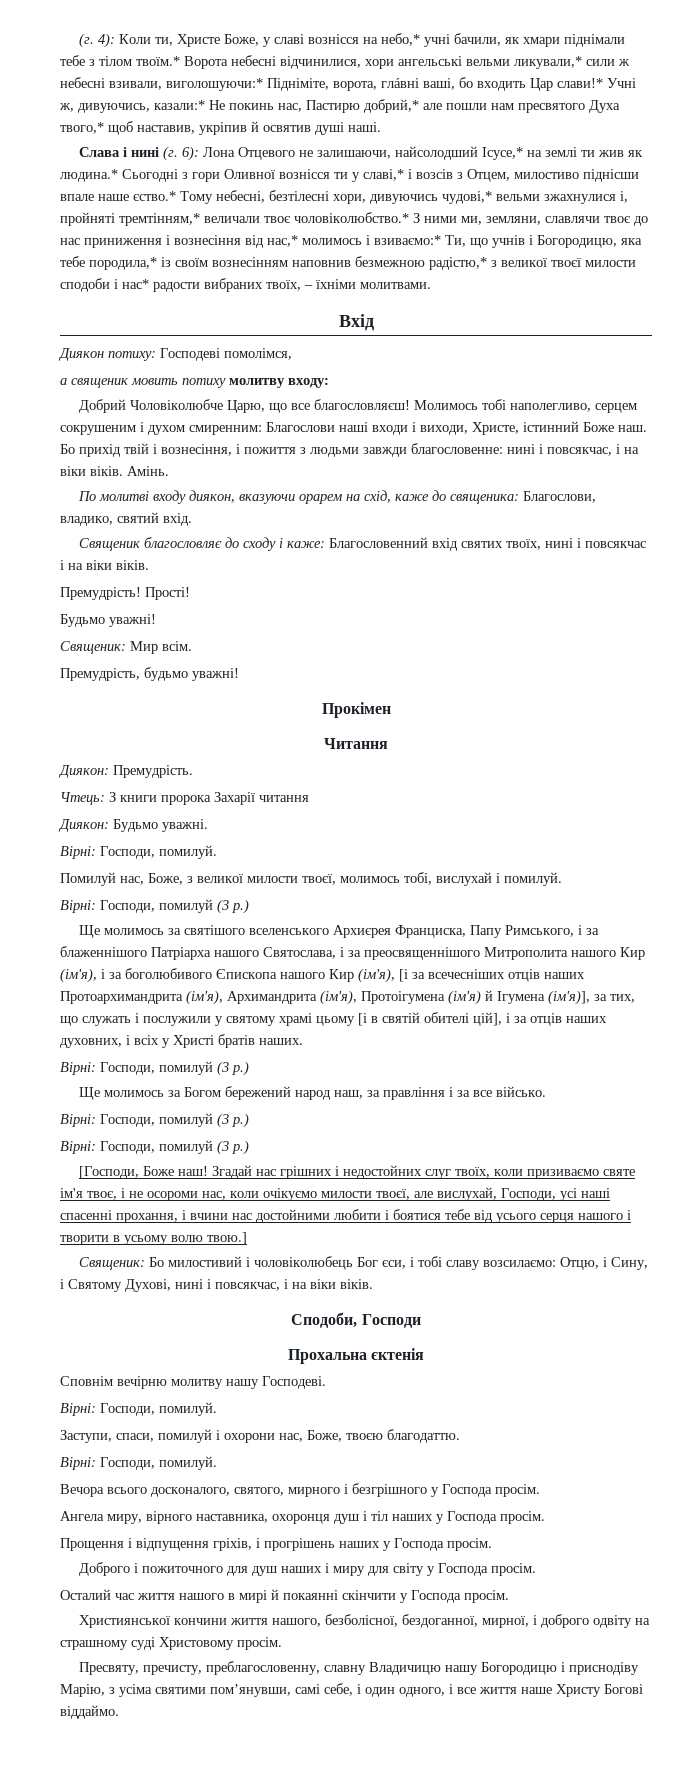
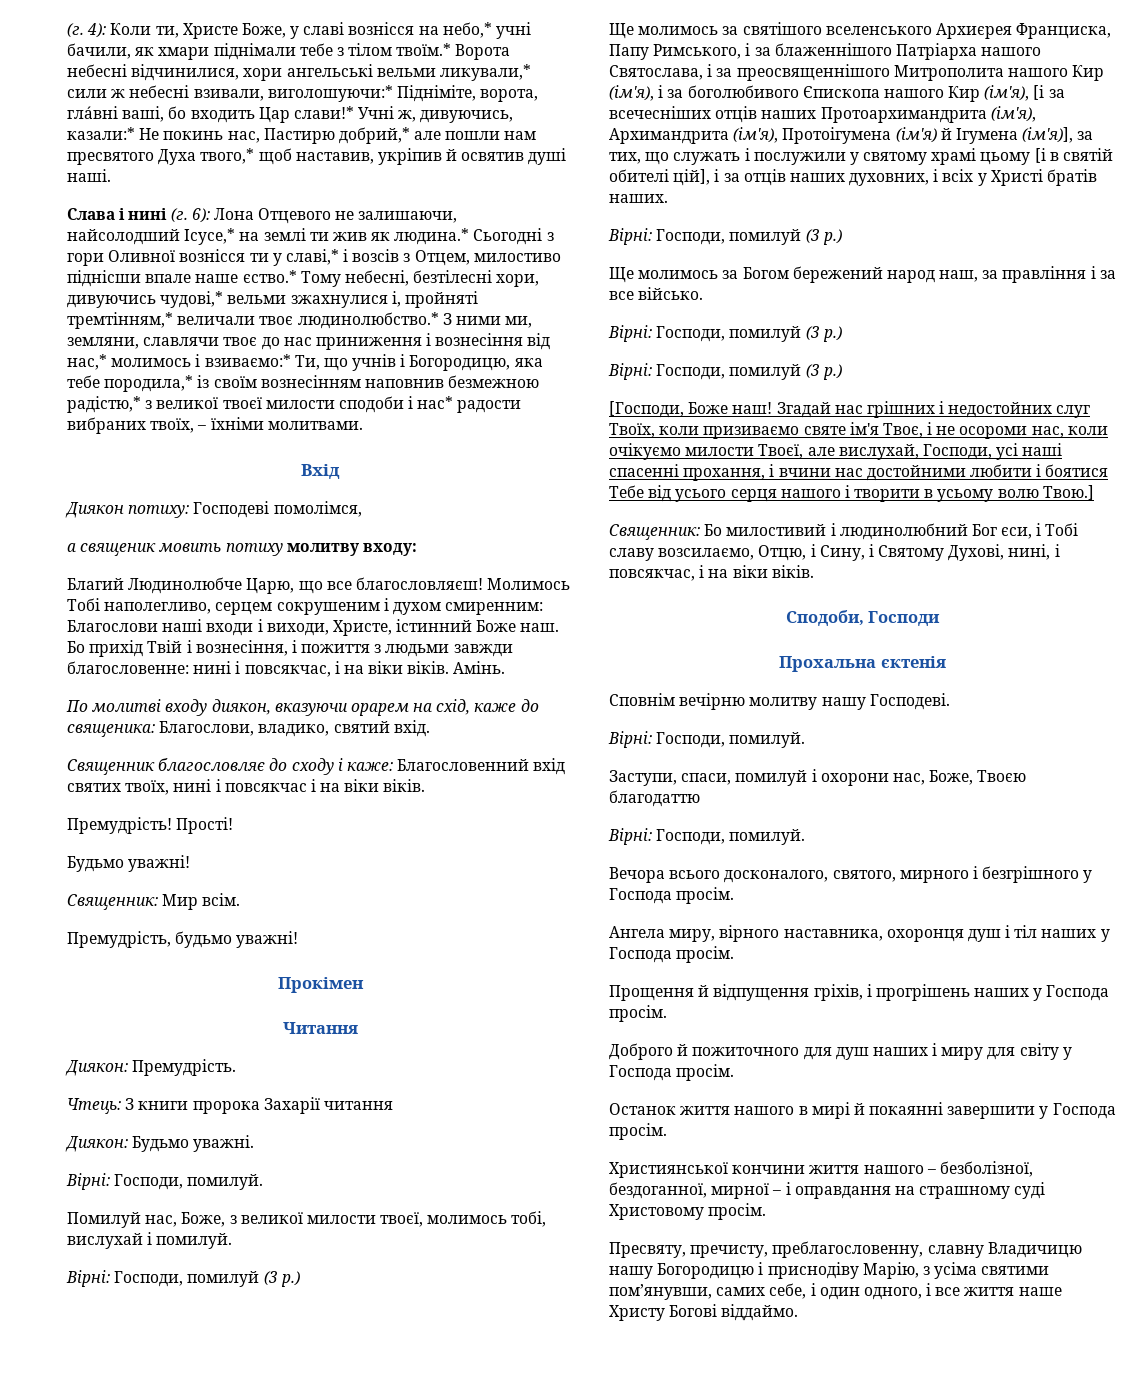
- Лона Отцевого не залишаючи, найсолодший Ісусе,* на землі ти жив як людина.* Сьогодні з гори Оливної вознісся ти у славі,* і возсів з Отцем, милостиво піднісши впале наше єство.* Тому небесні, безтілесні хори, дивуючись чудові,* вельми зжахнулися і, пройняті тремтінням,* величали твоє чоловіколюбство.* З ними ми, земляни, славлячи твоє до нас приниження і вознесіння від нас,* молимось і взиваємо:* Ти, що учнів і Богородицю, яка тебе породила,* із своїм вознесінням наповнив безмежною радістю,* з великої твоєї милости сподоби і нас* радости вибраних твоїх, – їхніми молитвами.
+ Лона Отцевого не залишаючи, найсолодший Ісусе,* на землі ти жив як людина.* Сьогодні з гори Оливної вознісся ти у славі,* і возсів з Отцем, милостиво піднісши впале наше єство.* Тому небесні, безтілесні хори, дивуючись чудові,* вельми зжахнулися і, пройняті тремтінням,* величали твоє людинолюбство.* З ними ми, земляни, славлячи твоє до нас приниження і вознесіння від нас,* молимось і взиваємо:* Ти, що учнів і Богородицю, яка тебе породила,* із своїм вознесінням наповнив безмежною радістю,* з великої твоєї милости сподоби і нас* радости вибраних твоїх, – їхніми молитвами.
- Добрий Чоловіколюбче Царю, що все благословляєш!
+ Благий Людинолюбче Царю, що все благословляєш!
- Молимось тобі наполегливо, серцем сокрушеним і духом смиренним: Благослови наші входи і виходи, Христе, істинний Боже наш.
+ Молимось Тобі наполегливо, серцем сокрушеним і духом смиренним: Благослови наші входи і виходи, Христе, істинний Боже наш.
- Бо прихід твій і вознесіння, і пожиття з людьми завжди благословенне: нині і повсякчас, і на віки віків.
+ Бо прихід Твій і вознесіння, і пожиття з людьми завжди благословенне: нині і повсякчас, і на віки віків.
- Священик благословляє до сходу і каже: Благословенний вхід святих твоїх, нині і повсякчас і на віки віків.
+ Священник благословляє до сходу і каже: Благословенний вхід святих твоїх, нині і повсякчас і на віки віків.
- Священик: Мир всім.
+ Священник: Мир всім.
- Згадай нас грішних і недостойних слуг твоїх, коли призиваємо святе ім'я твоє, і не осороми нас, коли очікуємо милости твоєї, але вислухай, Господи, усі наші спасенні прохання, і вчини нас достойними любити і боятися тебе від усього серця нашого і творити в усьому волю твою.]
- Священик: Бо милостивий і чоловіколюбець Бог єси, і тобі славу возсилаємо: Отцю, і Сину, і Святому Духові, нині і повсякчас, і на віки віків.
+ Згадай нас грішних і недостойних слуг Твоїх, коли призиваємо святе ім'я Твоє, і не осороми нас, коли очікуємо милости Твоєї, але вислухай, Господи, усі наші спасенні прохання, і вчини нас достойними любити і боятися Тебе від усього серця нашого і творити в усьому волю Твою.]
+ Священник: Бо милостивий і людинолюбний Бог єси, і Тобі славу возсилаємо, Отцю, і Сину, і Святому Духові, нині, і повсякчас, і на віки віків.
- Заступи, спаси, помилуй і охорони нас, Боже, твоєю благодаттю.
+ Заступи, спаси, помилуй і охорони нас, Боже, Твоєю благодаттю
- Прощення і відпущення гріхів, і прогрішень наших у Господа просім.
+ Прощення й відпущення гріхів, і прогрішень наших у Господа просім.
- Доброго і пожиточного для душ наших і миру для світу у Господа просім.
+ Доброго й пожиточного для душ наших і миру для світу у Господа просім.
- Осталий час життя нашого в мирі й покаянні скінчити у Господа просім.
+ Останок життя нашого в мирі й покаянні завершити у Господа просім.
- Християнської кончини життя нашого, безболісної, бездоганної, мирної, і доброго одвіту на страшному суді Христовому просім.
+ Християнської кончини життя нашого – безболізної, бездоганної, мирної – і оправдання на страшному суді Христовому просім.
- Пресвяту, пречисту, преблагословенну, славну Владичицю нашу Богородицю і приснодіву Марію, з усіма святими пом’янувши, самі себе, і один одного, і все життя наше Христу Богові віддаймо.
+ Пресвяту, пречисту, преблагословенну, славну Владичицю нашу Богородицю і приснодіву Марію, з усіма святими пом’янувши, самих себе, і один одного, і все життя наше Христу Богові віддаймо.

